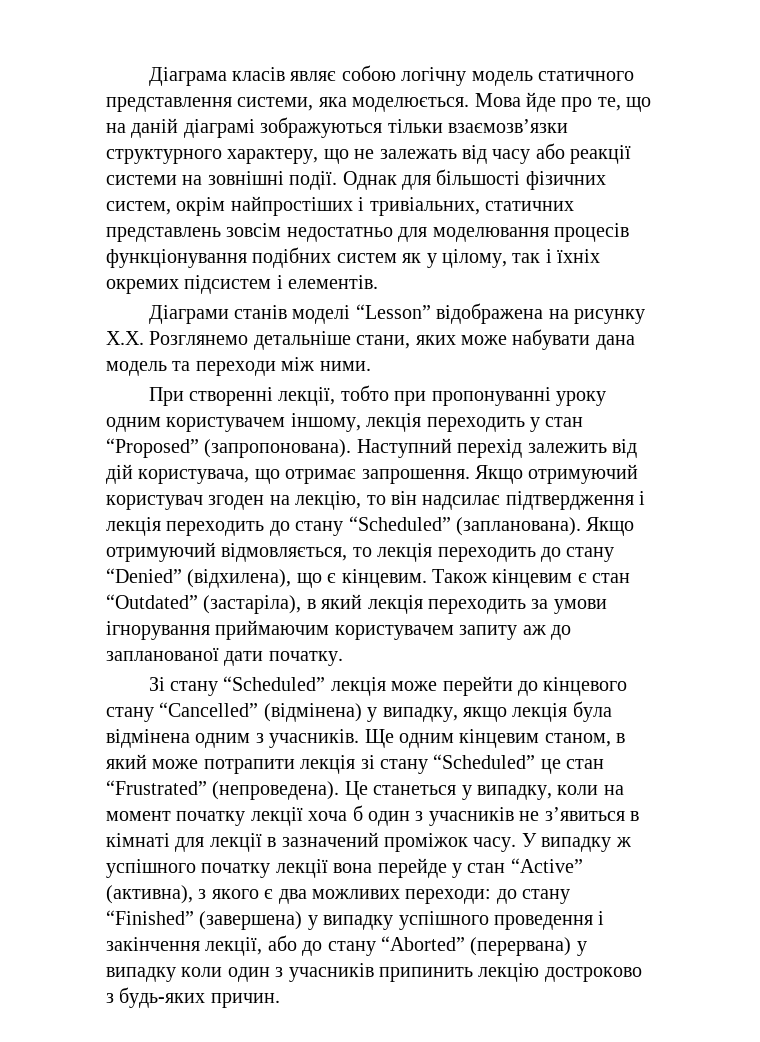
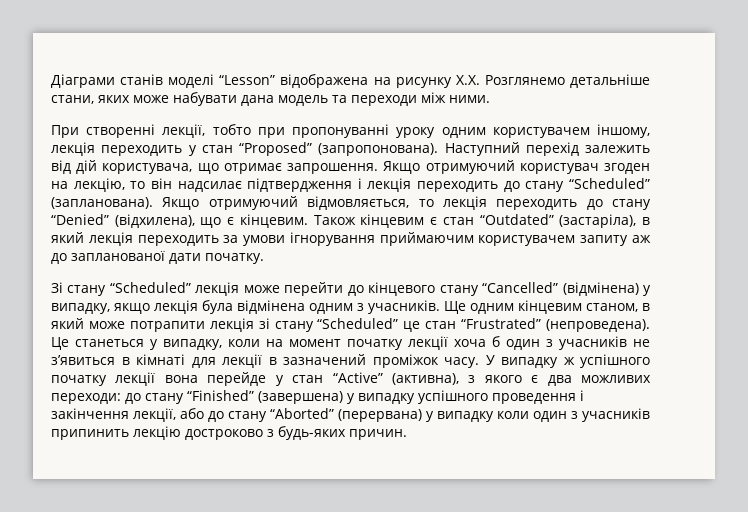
- Діаграма класів являє собою логічну модель статичного представлення системи, яка моделюється. Мова йде про те, що на даній діаграмі зображуються тільки взаємозв’язки структурного характеру, що не залежать від часу або реакції системи на зовнішні події. Однак для більшості фізичних систем, окрім найпростіших і тривіальних, статичних представлень зовсім недостатньо для моделювання процесів функціонування подібних систем як у цілому, так і їхніх окремих підсистем і елементів.

